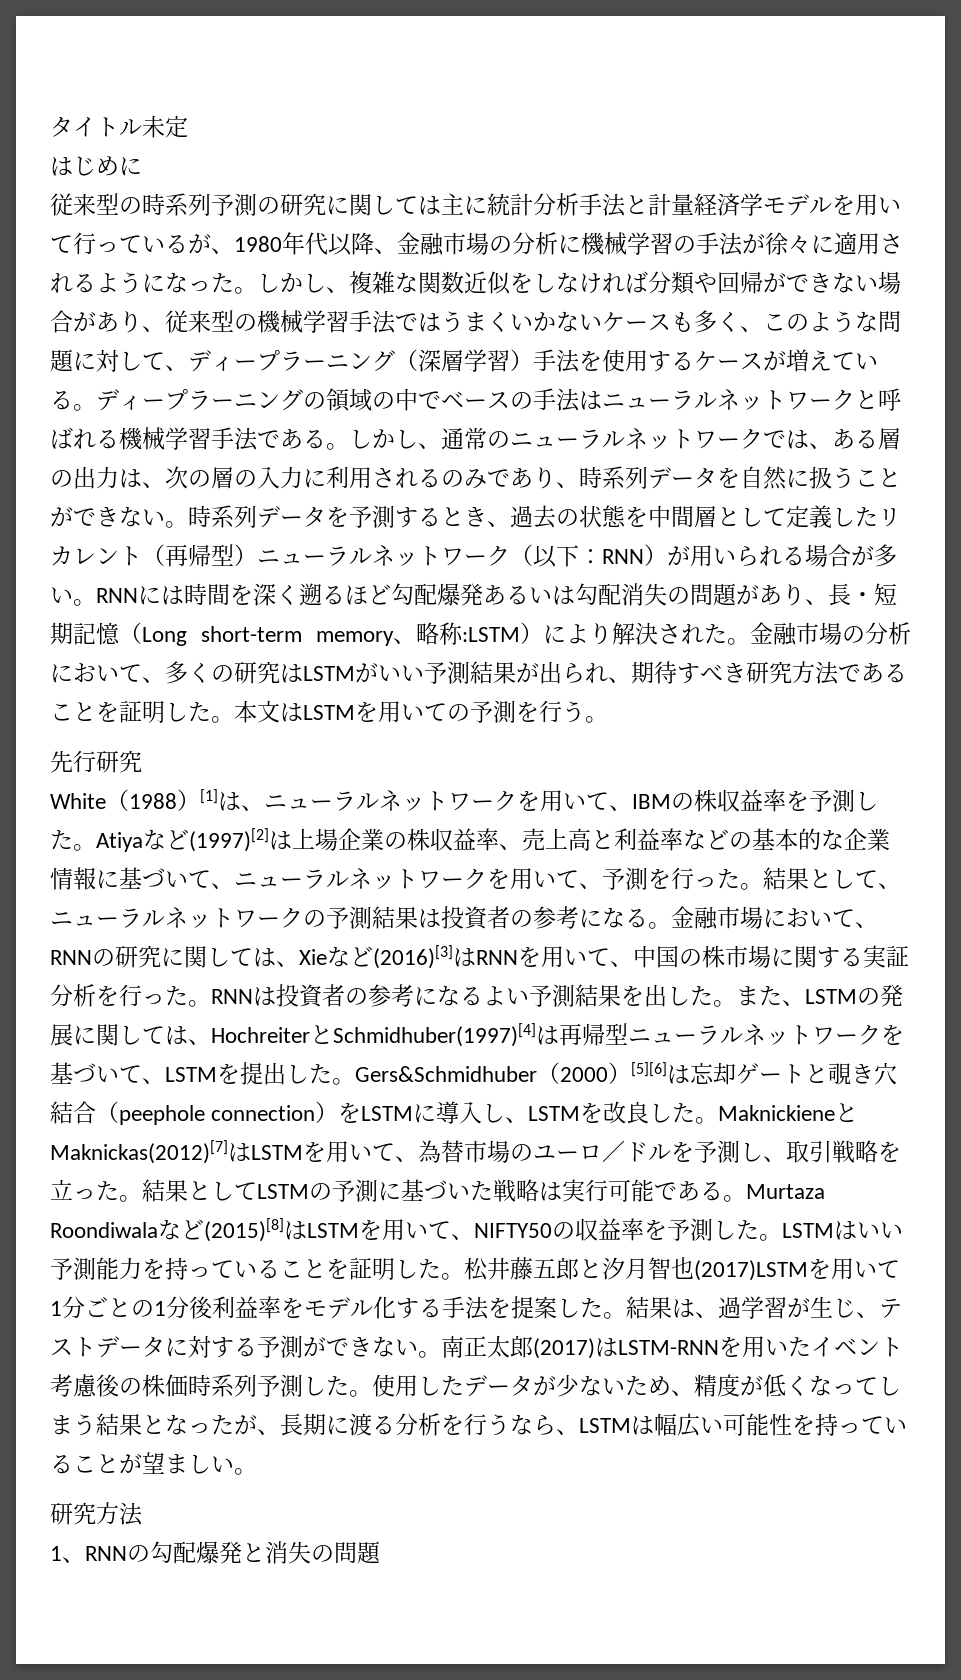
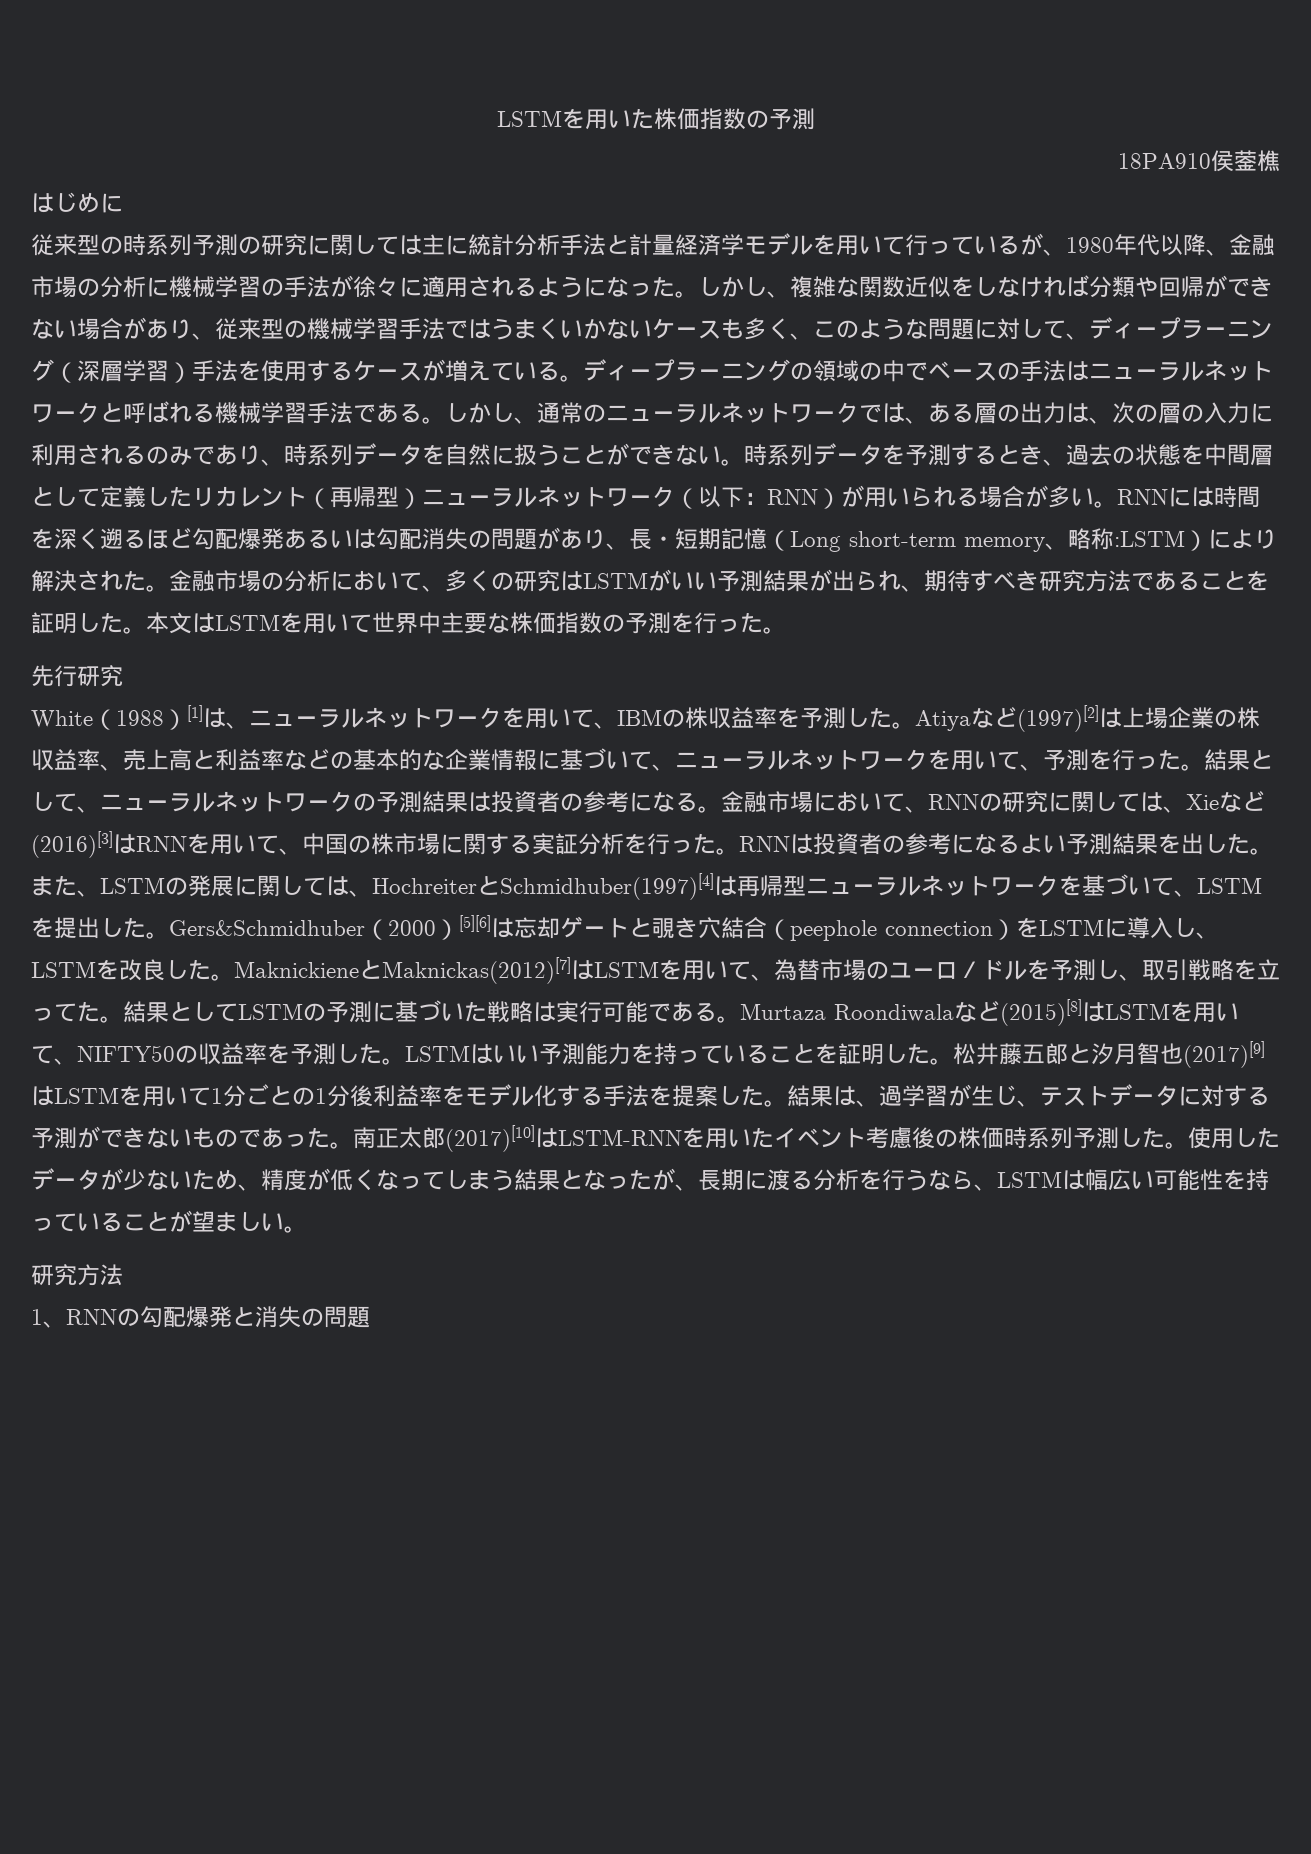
- タイトル未定
+ LSTMを用いた株価指数の予測
+ 18PA910侯蓥樵
- 本文はLSTMを用いての予測を行う。
+ 本文はLSTMを用いて世界中主要な株価指数の予測を行った。
- MaknickieneとMaknickas(2012)[7]はLSTMを用いて、為替市場のユーロ／ドルを予測し、取引戦略を立った。
+ MaknickieneとMaknickas(2012)[7]はLSTMを用いて、為替市場のユーロ／ドルを予測し、取引戦略を立ってた。
- 松井藤五郎と汐月智也(2017)LSTMを用いて1分ごとの1分後利益率をモデル化する手法を提案した。
+ 松井藤五郎と汐月智也(2017)[9]はLSTMを用いて1分ごとの1分後利益率をモデル化する手法を提案した。
- 結果は、過学習が生じ、テストデータに対する予測ができない。
+ 結果は、過学習が生じ、テストデータに対する予測ができないものであった。
- 南正太郎(2017)はLSTM-RNNを用いたイベント考慮後の株価時系列予測した。
+ 南正太郎(2017)[10]はLSTM-RNNを用いたイベント考慮後の株価時系列予測した。

